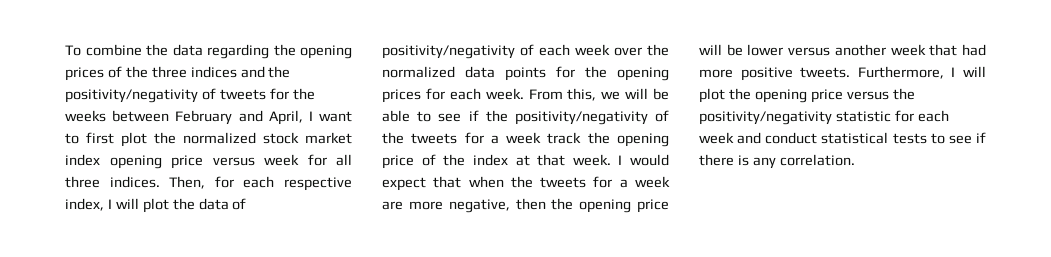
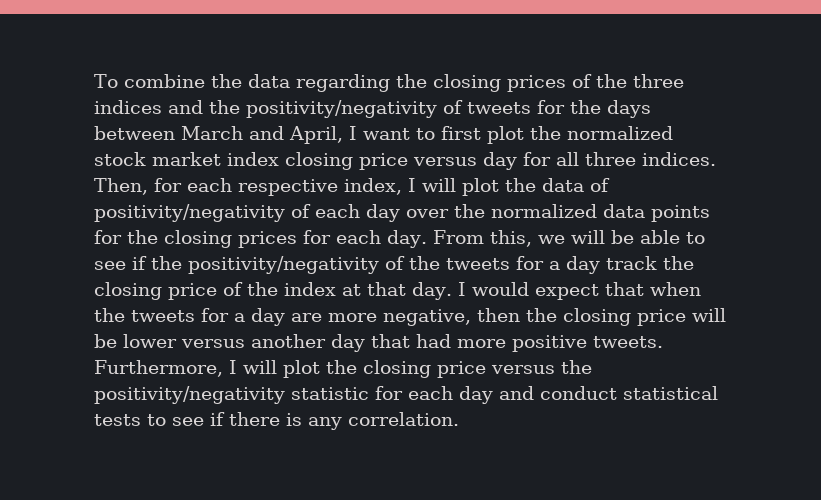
- To combine the data regarding the opening prices of the three indices and the positivity/negativity of tweets for the weeks between February and April, I want to first plot the normalized stock market index opening price versus week for all three indices.
+ To combine the data regarding the closing prices of the three indices and the positivity/negativity of tweets for the days between March and April, I want to first plot the normalized stock market index closing price versus day for all three indices.
- Then, for each respective index, I will plot the data of positivity/negativity of each week over the normalized data points for the opening prices for each week.
+ Then, for each respective index, I will plot the data of positivity/negativity of each day over the normalized data points for the closing prices for each day.
- From this, we will be able to see if the positivity/negativity of the tweets for a week track the opening price of the index at that week.
+ From this, we will be able to see if the positivity/negativity of the tweets for a day track the closing price of the index at that day.
- I would expect that when the tweets for a week are more negative, then the opening price will be lower versus another week that had more positive tweets.
+ I would expect that when the tweets for a day are more negative, then the closing price will be lower versus another day that had more positive tweets.
- Furthermore, I will plot the opening price versus the positivity/negativity statistic for each week and conduct statistical tests to see if there is any correlation.
+ Furthermore, I will plot the closing price versus the positivity/negativity statistic for each day and conduct statistical tests to see if there is any correlation.

